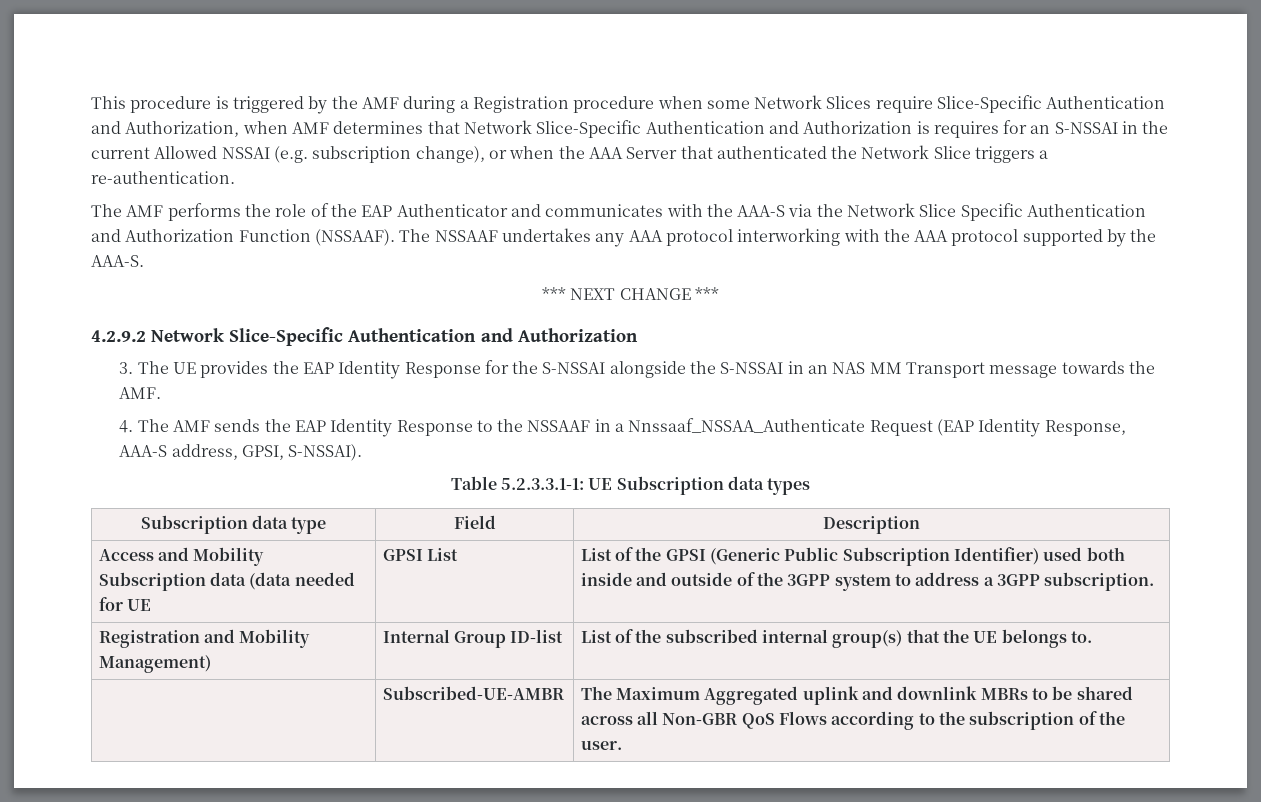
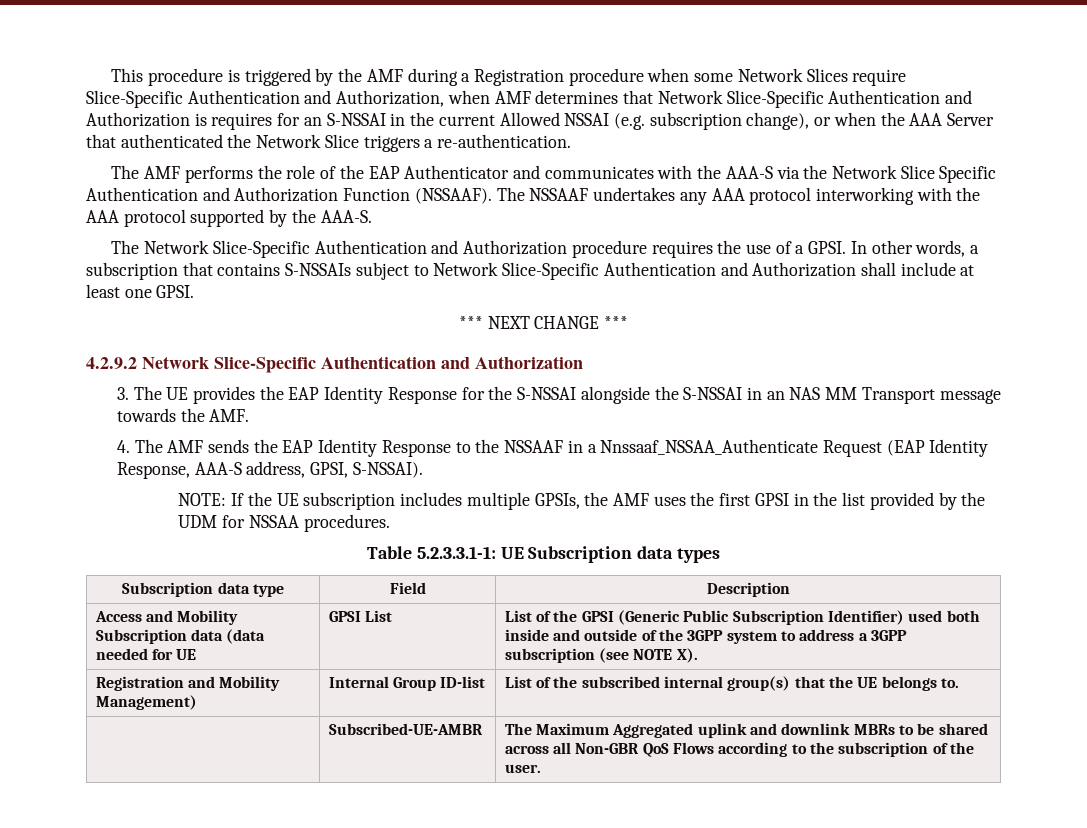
+ The Network Slice-Specific Authentication and Authorization procedure requires the use of a GPSI. In other words, a subscription that contains S-NSSAIs subject to Network Slice-Specific Authentication and Authorization shall include at least one GPSI.
+ NOTE: If the UE subscription includes multiple GPSIs, the AMF uses the first GPSI in the list provided by the UDM for NSSAA procedures.
- Access and Mobility Subscription data (data needed for UE | GPSI List | List of the GPSI (Generic Public Subscription Identifier) used both inside and outside of the 3GPP system to address a 3GPP subscription.
+ Access and Mobility Subscription data (data needed for UE | GPSI List | List of the GPSI (Generic Public Subscription Identifier) used both inside and outside of the 3GPP system to address a 3GPP subscription (see NOTE X).

